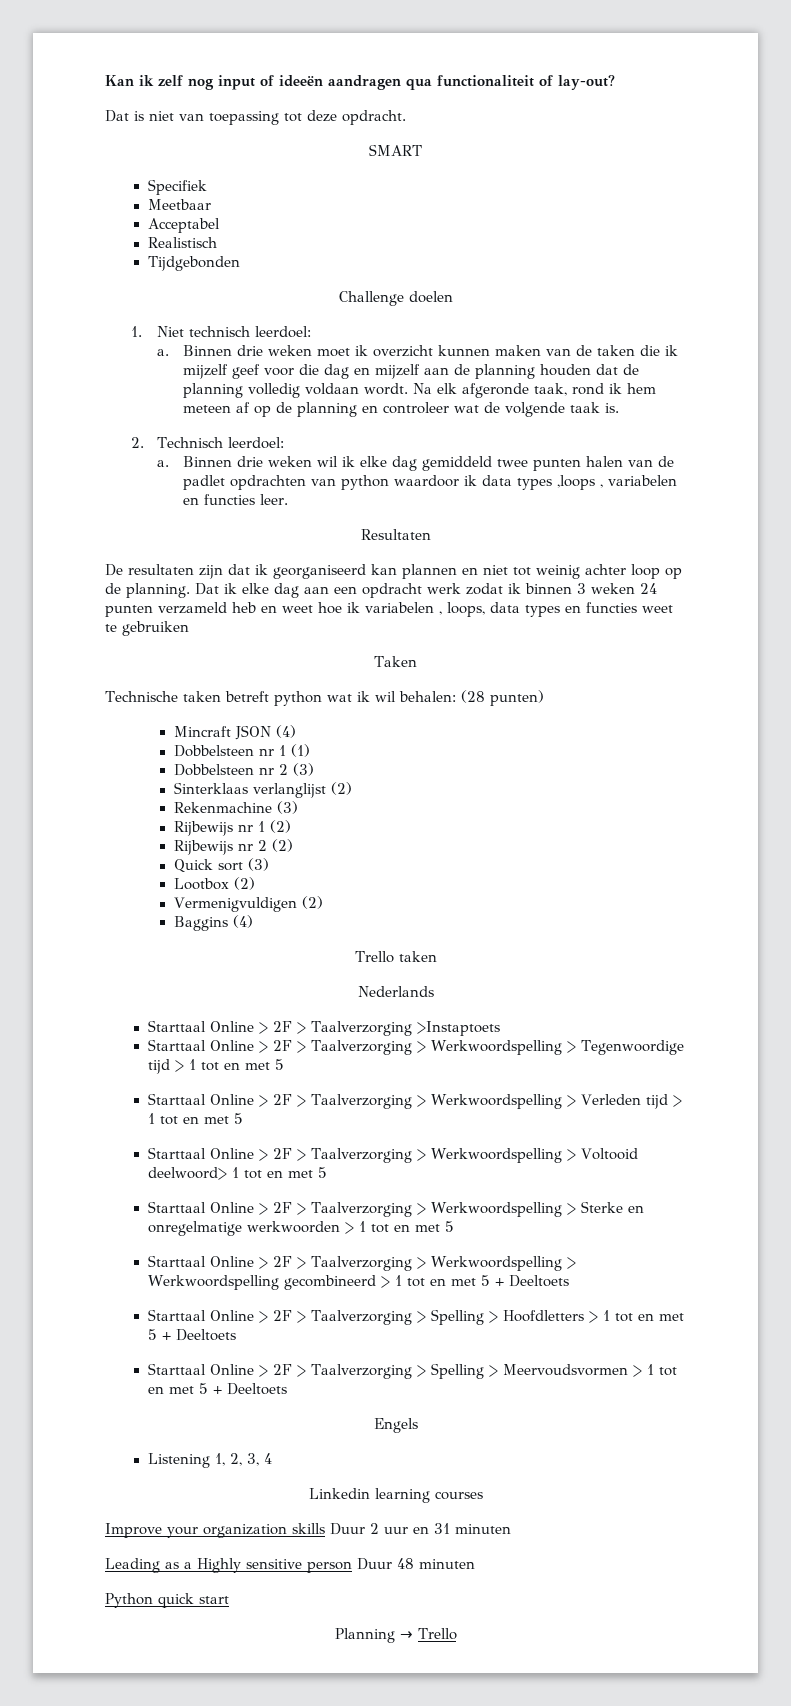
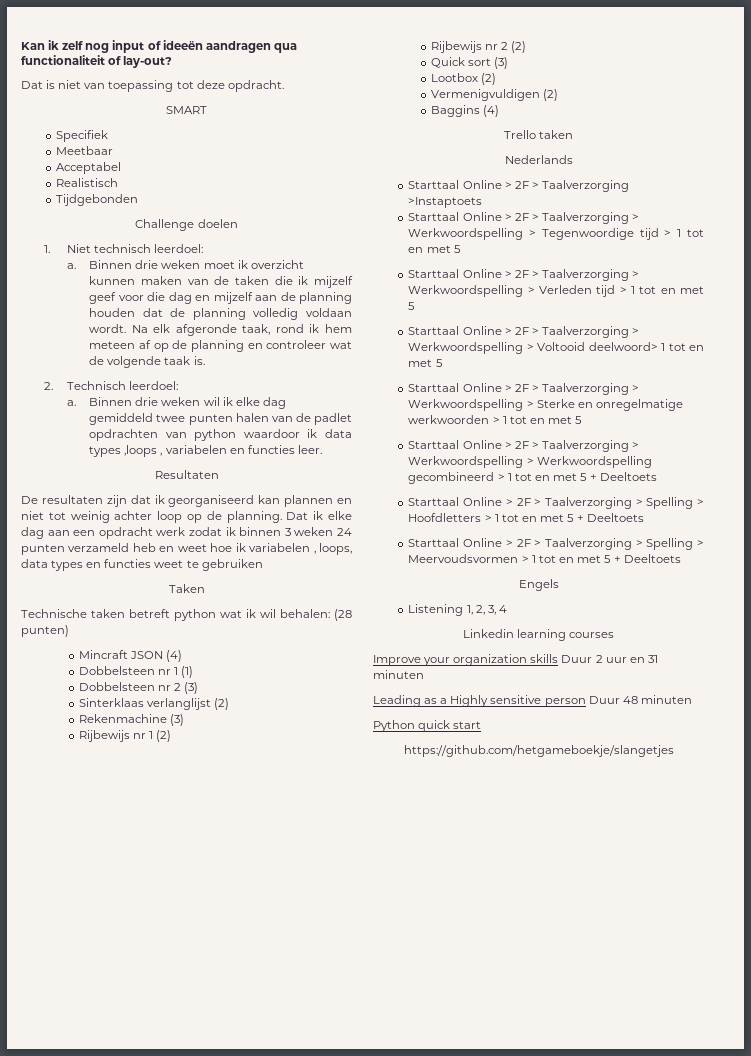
- Planning → Trello
+ https://github.com/hetgameboekje/slangetjes

